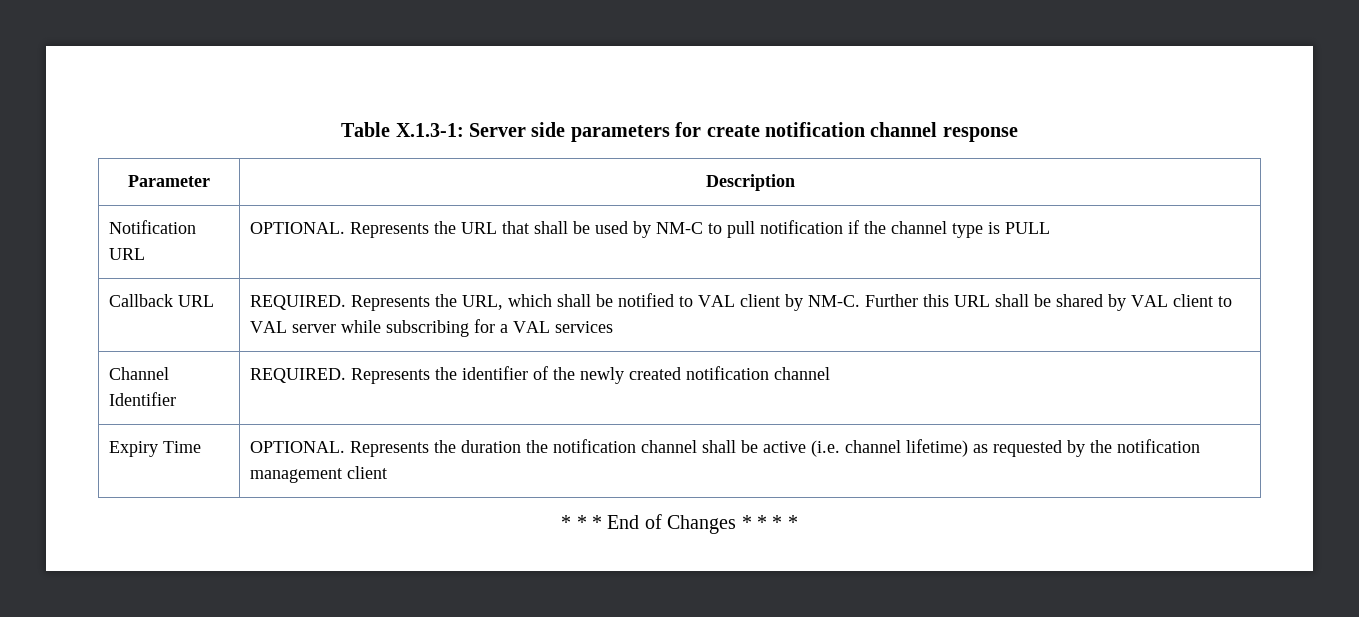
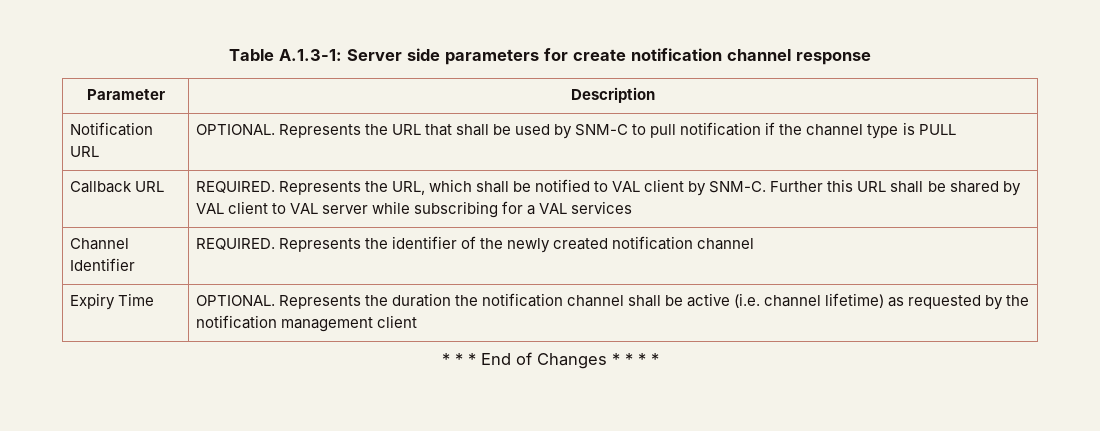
- Table X.1.3-1: Server side parameters for create notification channel response
+ Table A.1.3-1: Server side parameters for create notification channel response
- Notification URL | OPTIONAL. Represents the URL that shall be used by NM-C to pull notification if the channel type is PULL
+ Notification URL | OPTIONAL. Represents the URL that shall be used by SNM-C to pull notification if the channel type is PULL
- Callback URL | REQUIRED. Represents the URL, which shall be notified to VAL client by NM-C. Further this URL shall be shared by VAL client to VAL server while subscribing for a VAL services
+ Callback URL | REQUIRED. Represents the URL, which shall be notified to VAL client by SNM-C. Further this URL shall be shared by VAL client to VAL server while subscribing for a VAL services

